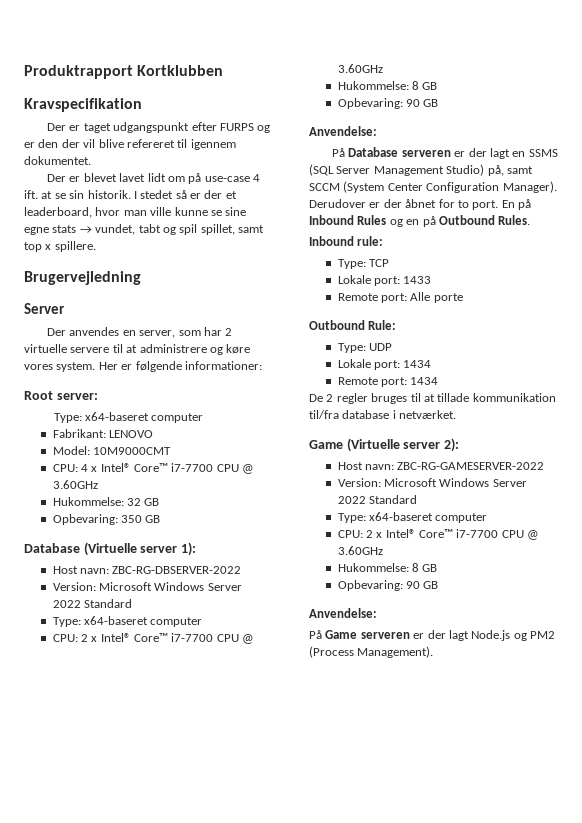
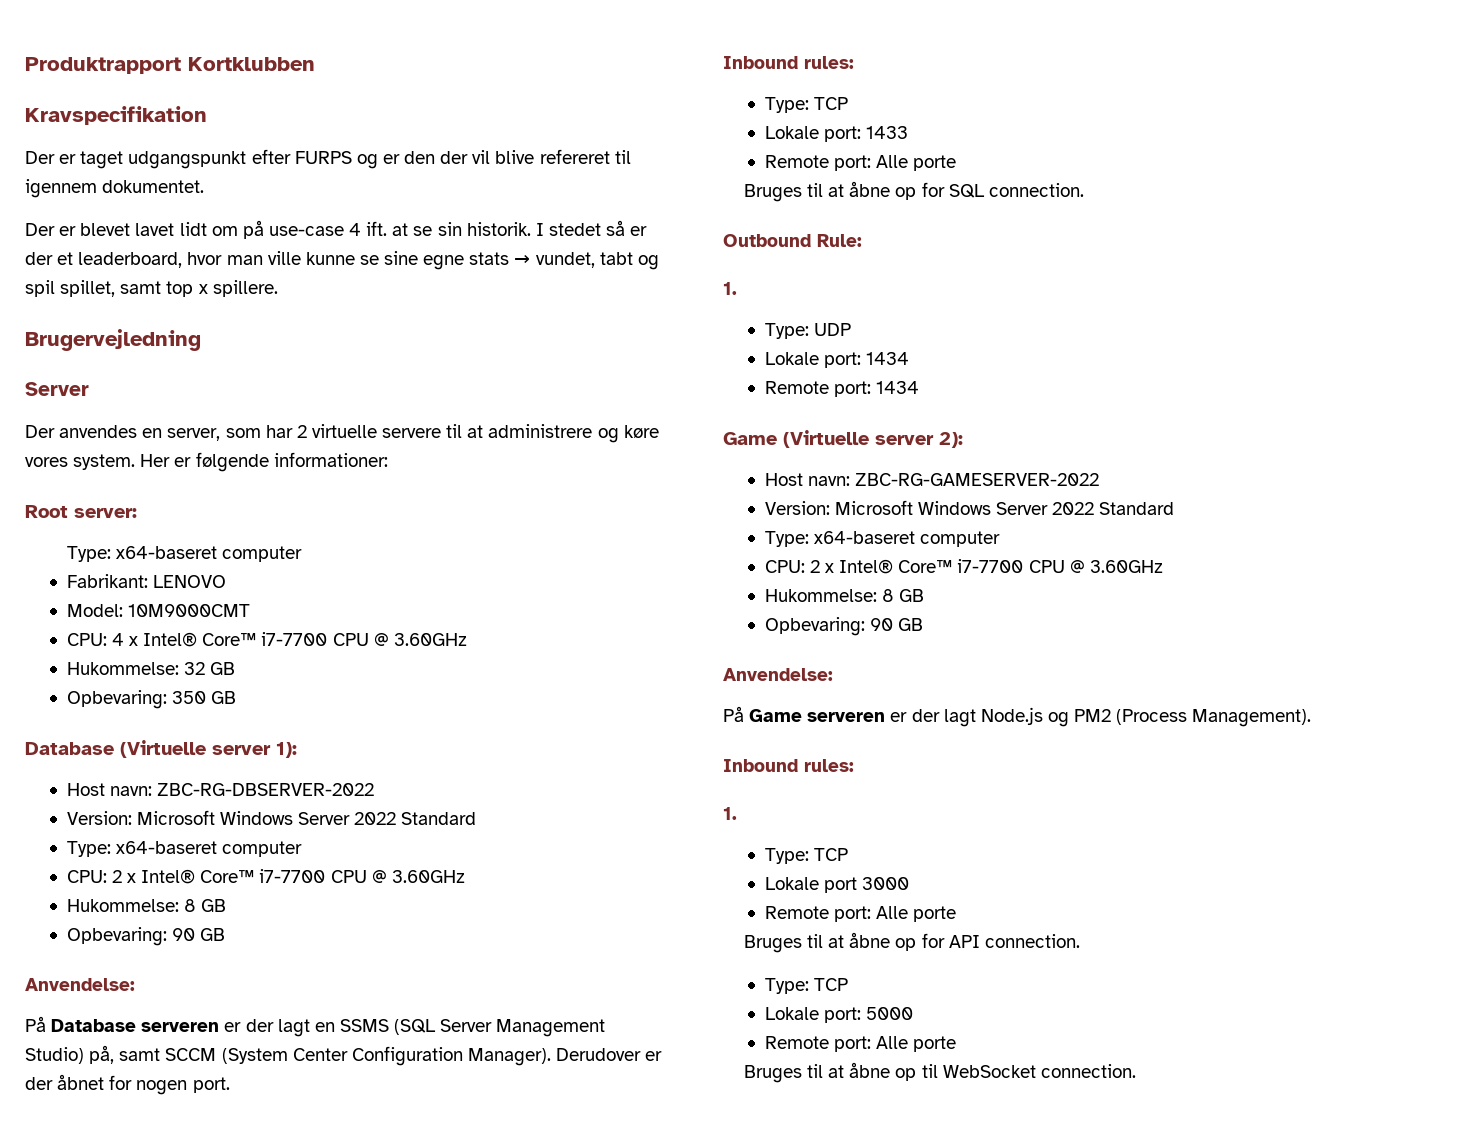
- Derudover er der åbnet for to port. En på Inbound Rules og en på Outbound Rules.
- Inbound rule:
+ Derudover er der åbnet for nogen port.
+ Inbound rules:
+ Bruges til at åbne op for SQL connection.
  Outbound Rule:
+ 1.
- De 2 regler bruges til at tillade kommunikation til/fra database i netværket.
  På Game serveren er der lagt Node.js og PM2 (Process Management).
+ Inbound rules:
+ 1.
+ Type: TCP
+ Lokale port 3000
+ Remote port: Alle porte
+ Bruges til at åbne op for API connection.
+ Type: TCP
+ Lokale port: 5000
+ Remote port: Alle porte
+ Bruges til at åbne op til WebSocket connection.

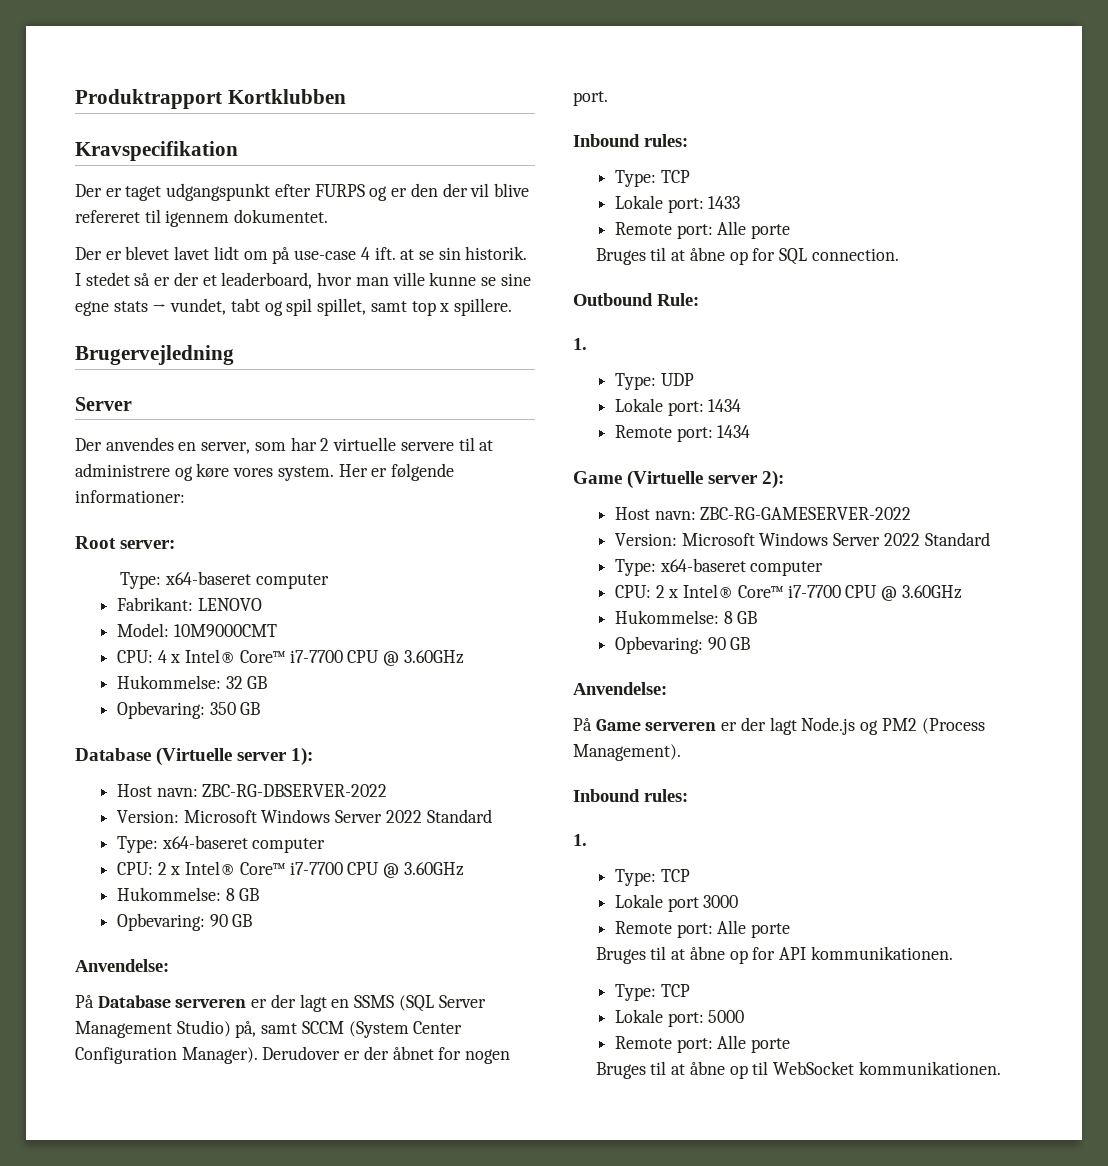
- Bruges til at åbne op for API connection.
+ Bruges til at åbne op for API kommunikationen.
- Bruges til at åbne op til WebSocket connection.
+ Bruges til at åbne op til WebSocket kommunikationen.

